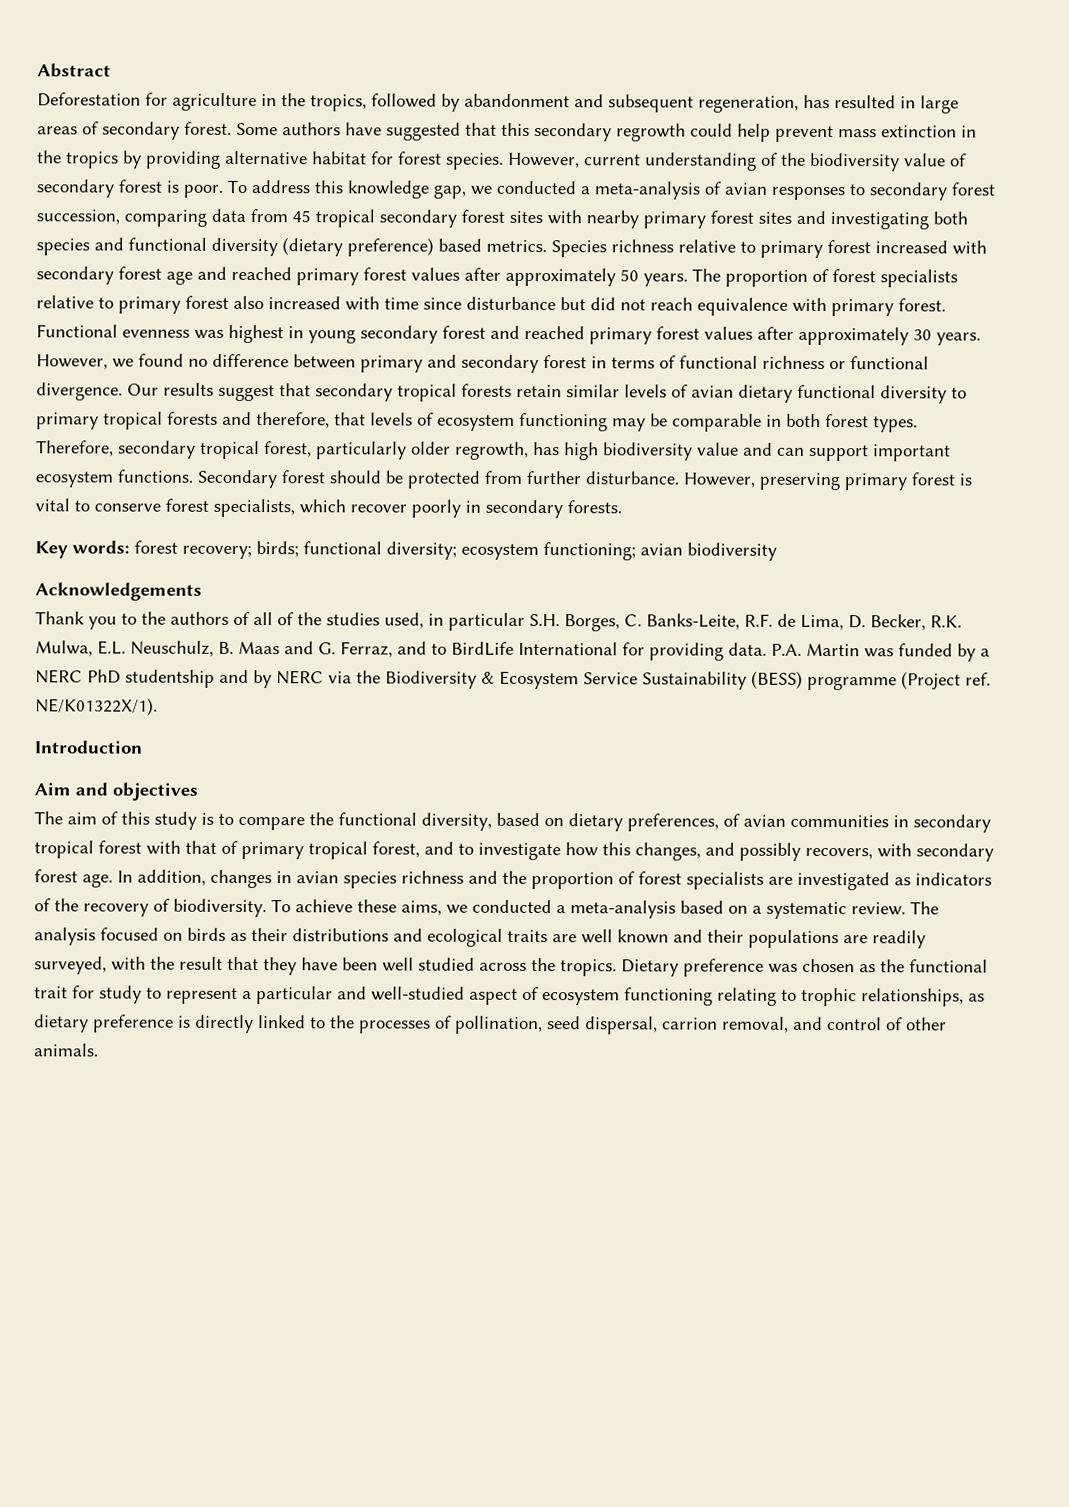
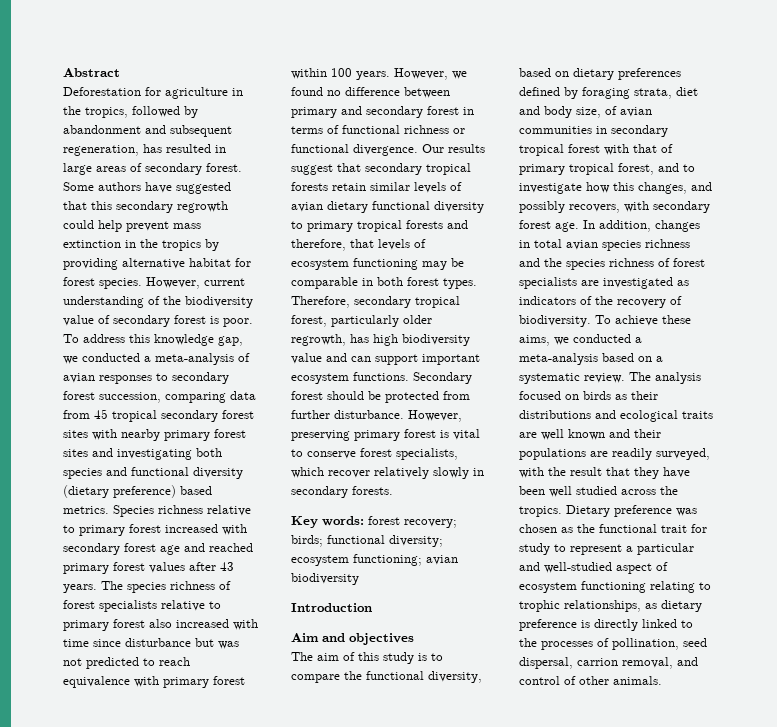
- Species richness relative to primary forest increased with secondary forest age and reached primary forest values after approximately 50 years. The proportion of forest specialists relative to primary forest also increased with time since disturbance but did not reach equivalence with primary forest. Functional evenness was highest in young secondary forest and reached primary forest values after approximately 30 years.
+ Species richness relative to primary forest increased with secondary forest age and reached primary forest values after 43 years. The species richness of forest specialists relative to primary forest also increased with time since disturbance but was not predicted to reach equivalence with primary forest within 100 years.
- However, preserving primary forest is vital to conserve forest specialists, which recover poorly in secondary forests.
+ However, preserving primary forest is vital to conserve forest specialists, which recover relatively slowly in secondary forests.
- Acknowledgements
- Thank you to the authors of all of the studies used, in particular S.H. Borges, C. Banks-Leite, R.F. de Lima, D. Becker, R.K. Mulwa, E.L. Neuschulz, B. Maas and G. Ferraz, and to BirdLife International for providing data. P.A. Martin was funded by a NERC PhD studentship and by NERC via the Biodiversity & Ecosystem Service Sustainability (BESS) programme (Project ref. NE/K01322X/1).
- The aim of this study is to compare the functional diversity, based on dietary preferences, of avian communities in secondary tropical forest with that of primary tropical forest, and to investigate how this changes, and possibly recovers, with secondary forest age.
+ The aim of this study is to compare the functional diversity, based on dietary preferences defined by foraging strata, diet and body size, of avian communities in secondary tropical forest with that of primary tropical forest, and to investigate how this changes, and possibly recovers, with secondary forest age.
- In addition, changes in avian species richness and the proportion of forest specialists are investigated as indicators of the recovery of biodiversity.
+ In addition, changes in total avian species richness and the species richness of forest specialists are investigated as indicators of the recovery of biodiversity.

